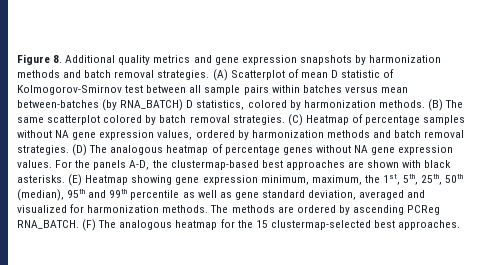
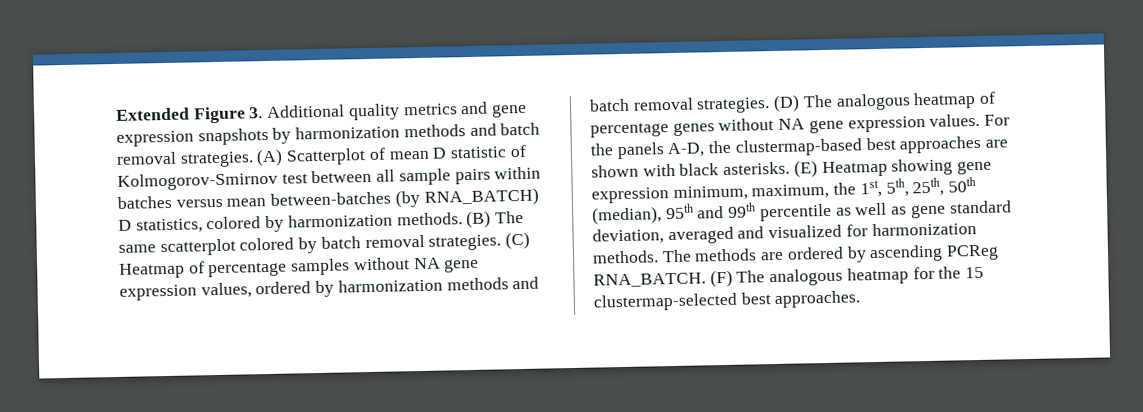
- Figure 8. Additional quality metrics and gene expression snapshots by harmonization methods and batch removal strategies.
+ Extended Figure 3. Additional quality metrics and gene expression snapshots by harmonization methods and batch removal strategies.

